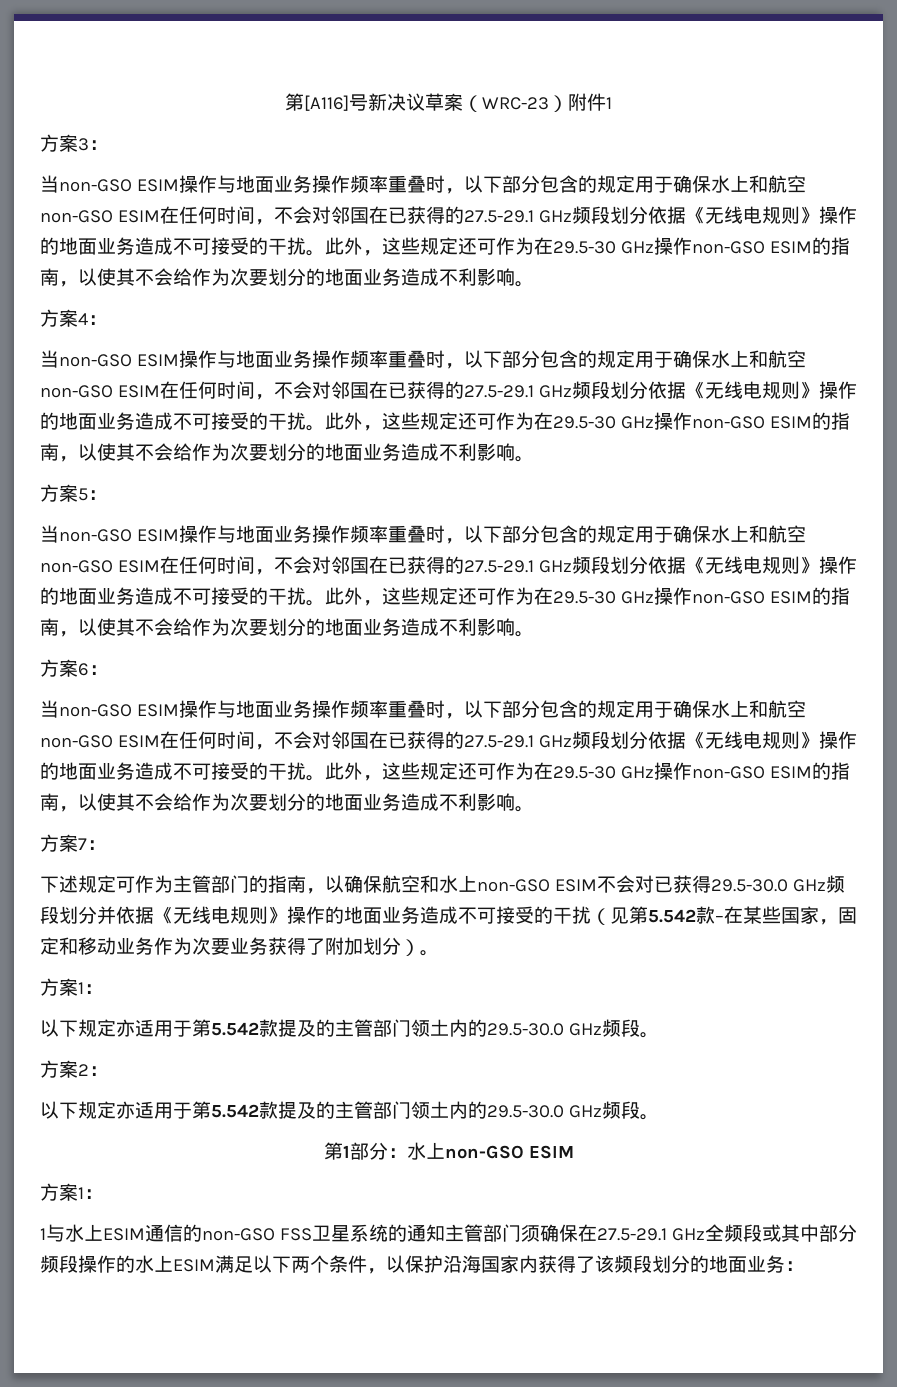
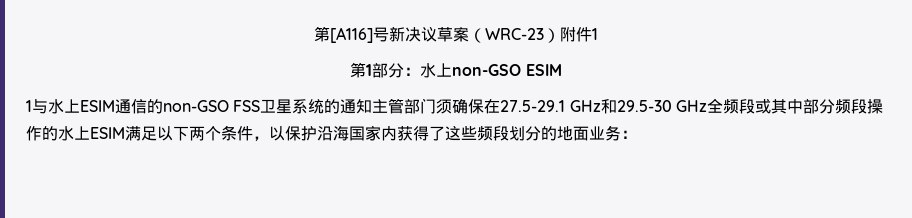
- 方案3：
- 当non-GSO ESIM操作与地面业务操作频率重叠时，以下部分包含的规定用于确保水上和航空non-GSO ESIM在任何时间，不会对邻国在已获得的27.5-29.1 GHz频段划分依据《无线电规则》操作的地面业务造成不可接受的干扰。此外，这些规定还可作为在29.5-30 GHz操作non-GSO ESIM的指南，以使其不会给作为次要划分的地面业务造成不利影响。
- 方案4：
- 当non-GSO ESIM操作与地面业务操作频率重叠时，以下部分包含的规定用于确保水上和航空non-GSO ESIM在任何时间，不会对邻国在已获得的27.5-29.1 GHz频段划分依据《无线电规则》操作的地面业务造成不可接受的干扰。此外，这些规定还可作为在29.5-30 GHz操作non-GSO ESIM的指南，以使其不会给作为次要划分的地面业务造成不利影响。
- 方案5：
- 当non-GSO ESIM操作与地面业务操作频率重叠时，以下部分包含的规定用于确保水上和航空non-GSO ESIM在任何时间，不会对邻国在已获得的27.5-29.1 GHz频段划分依据《无线电规则》操作的地面业务造成不可接受的干扰。此外，这些规定还可作为在29.5-30 GHz操作non-GSO ESIM的指南，以使其不会给作为次要划分的地面业务造成不利影响。
- 方案6：
- 当non-GSO ESIM操作与地面业务操作频率重叠时，以下部分包含的规定用于确保水上和航空non-GSO ESIM在任何时间，不会对邻国在已获得的27.5-29.1 GHz频段划分依据《无线电规则》操作的地面业务造成不可接受的干扰。此外，这些规定还可作为在29.5-30 GHz操作non-GSO ESIM的指南，以使其不会给作为次要划分的地面业务造成不利影响。
- 方案7：
- 下述规定可作为主管部门的指南，以确保航空和水上non-GSO ESIM不会对已获得29.5-30.0 GHz频段划分并依据《无线电规则》操作的地面业务造成不可接受的干扰（见第5.542款–在某些国家，固定和移动业务作为次要业务获得了附加划分）。
- 方案1：
- 以下规定亦适用于第5.542款提及的主管部门领土内的29.5-30.0 GHz频段。
- 方案2：
- 以下规定亦适用于第5.542款提及的主管部门领土内的29.5-30.0 GHz频段。
  第1部分：水上non-GSO ESIM
- 方案1：
- 1与水上ESIM通信的non-GSO FSS卫星系统的通知主管部门须确保在27.5-29.1 GHz全频段或其中部分频段操作的水上ESIM满足以下两个条件，以保护沿海国家内获得了该频段划分的地面业务：
+ 1与水上ESIM通信的non-GSO FSS卫星系统的通知主管部门须确保在27.5-29.1 GHz和29.5-30 GHz全频段或其中部分频段操作的水上ESIM满足以下两个条件，以保护沿海国家内获得了这些频段划分的地面业务：

